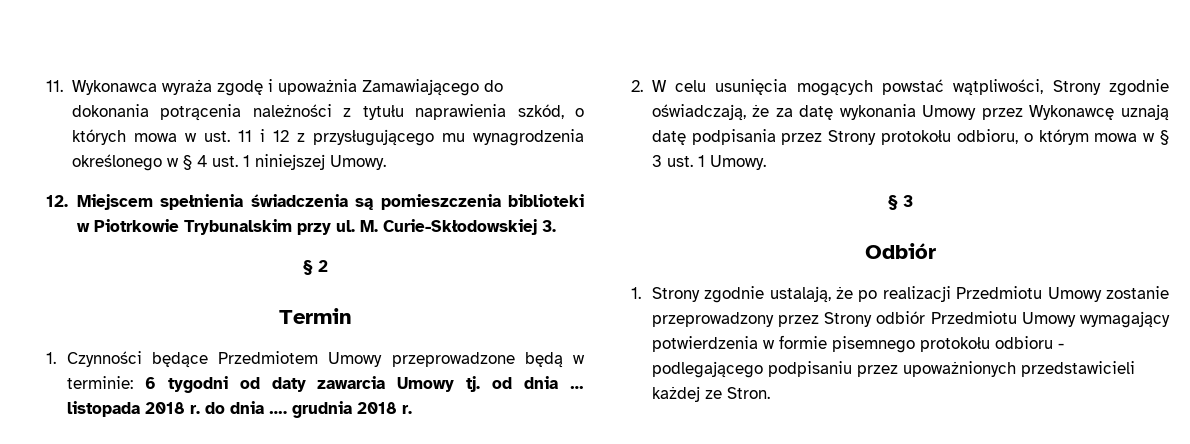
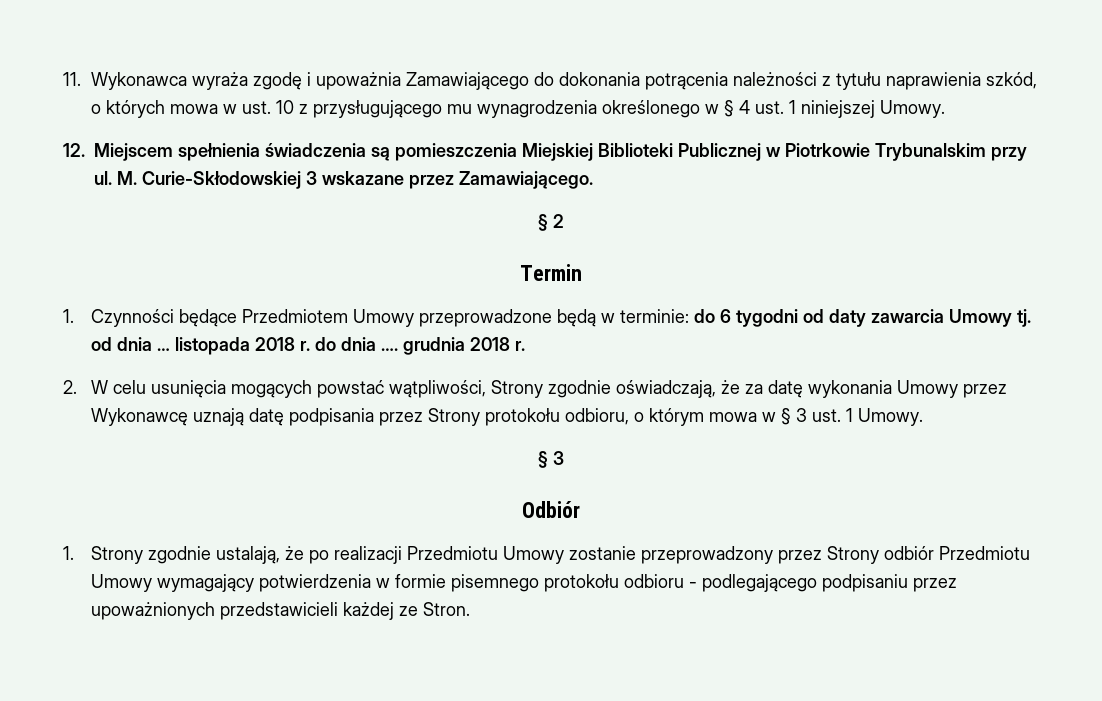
- 11. Wykonawca wyraża zgodę i upoważnia Zamawiającego do dokonania potrącenia należności z tytułu naprawienia szkód, o których mowa w ust. 11 i 12 z przysługującego mu wynagrodzenia określonego w § 4 ust. 1 niniejszej Umowy.
+ 11. Wykonawca wyraża zgodę i upoważnia Zamawiającego do dokonania potrącenia należności z tytułu naprawienia szkód, o których mowa w ust. 10 z przysługującego mu wynagrodzenia określonego w § 4 ust. 1 niniejszej Umowy.
- 12. Miejscem spełnienia świadczenia są pomieszczenia biblioteki w Piotrkowie Trybunalskim przy ul.
+ 12. Miejscem spełnienia świadczenia są pomieszczenia Miejskiej Biblioteki Publicznej w Piotrkowie Trybunalskim przy ul.
- M. Curie-Skłodowskiej 3.
+ M. Curie-Skłodowskiej 3 wskazane przez Zamawiającego.
- 1. Czynności będące Przedmiotem Umowy przeprowadzone będą w terminie: 6 tygodni od daty zawarcia Umowy tj. od dnia … listopada 2018 r. do dnia …. grudnia 2018 r.
+ 1. Czynności będące Przedmiotem Umowy przeprowadzone będą w terminie: do 6 tygodni od daty zawarcia Umowy tj. od dnia … listopada 2018 r. do dnia …. grudnia 2018 r.

